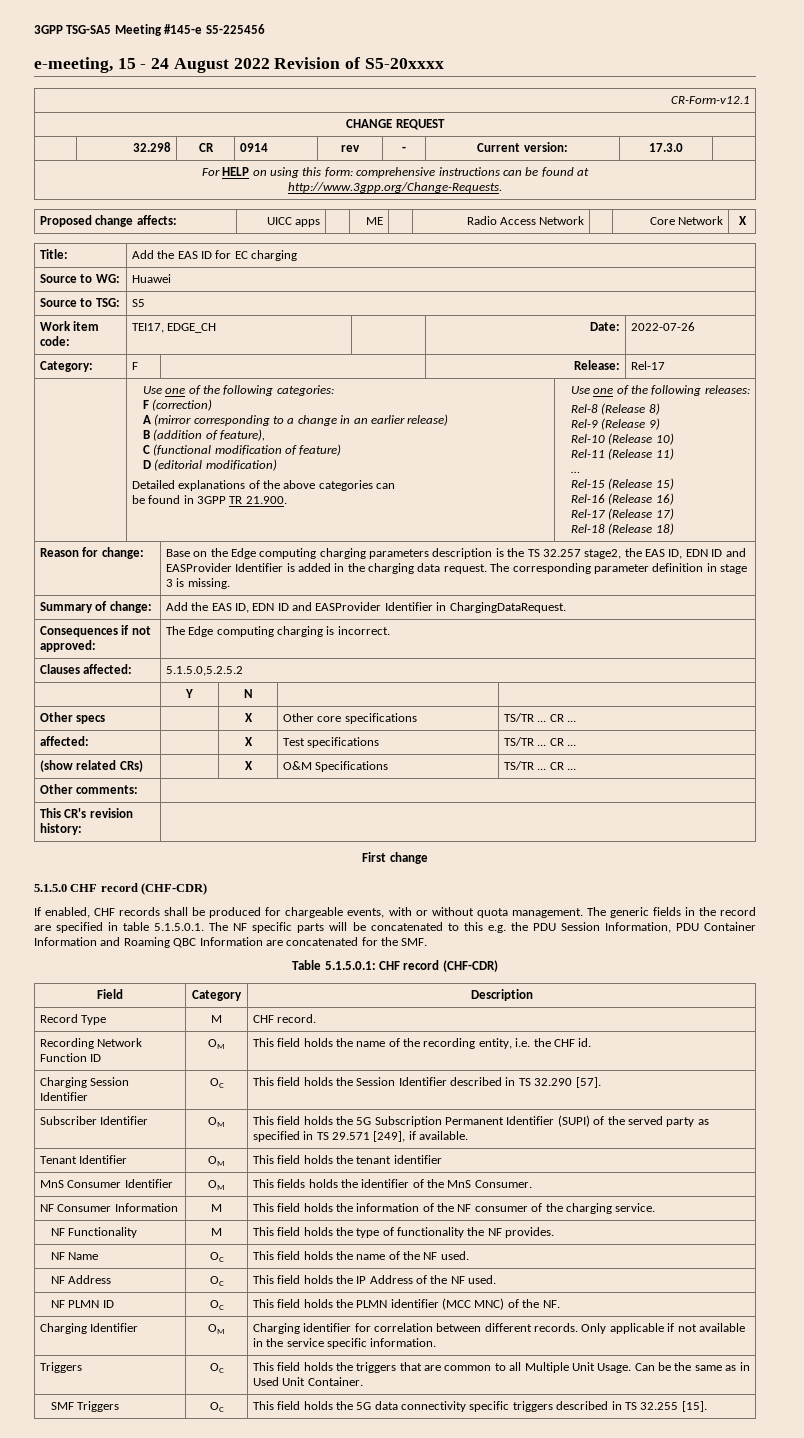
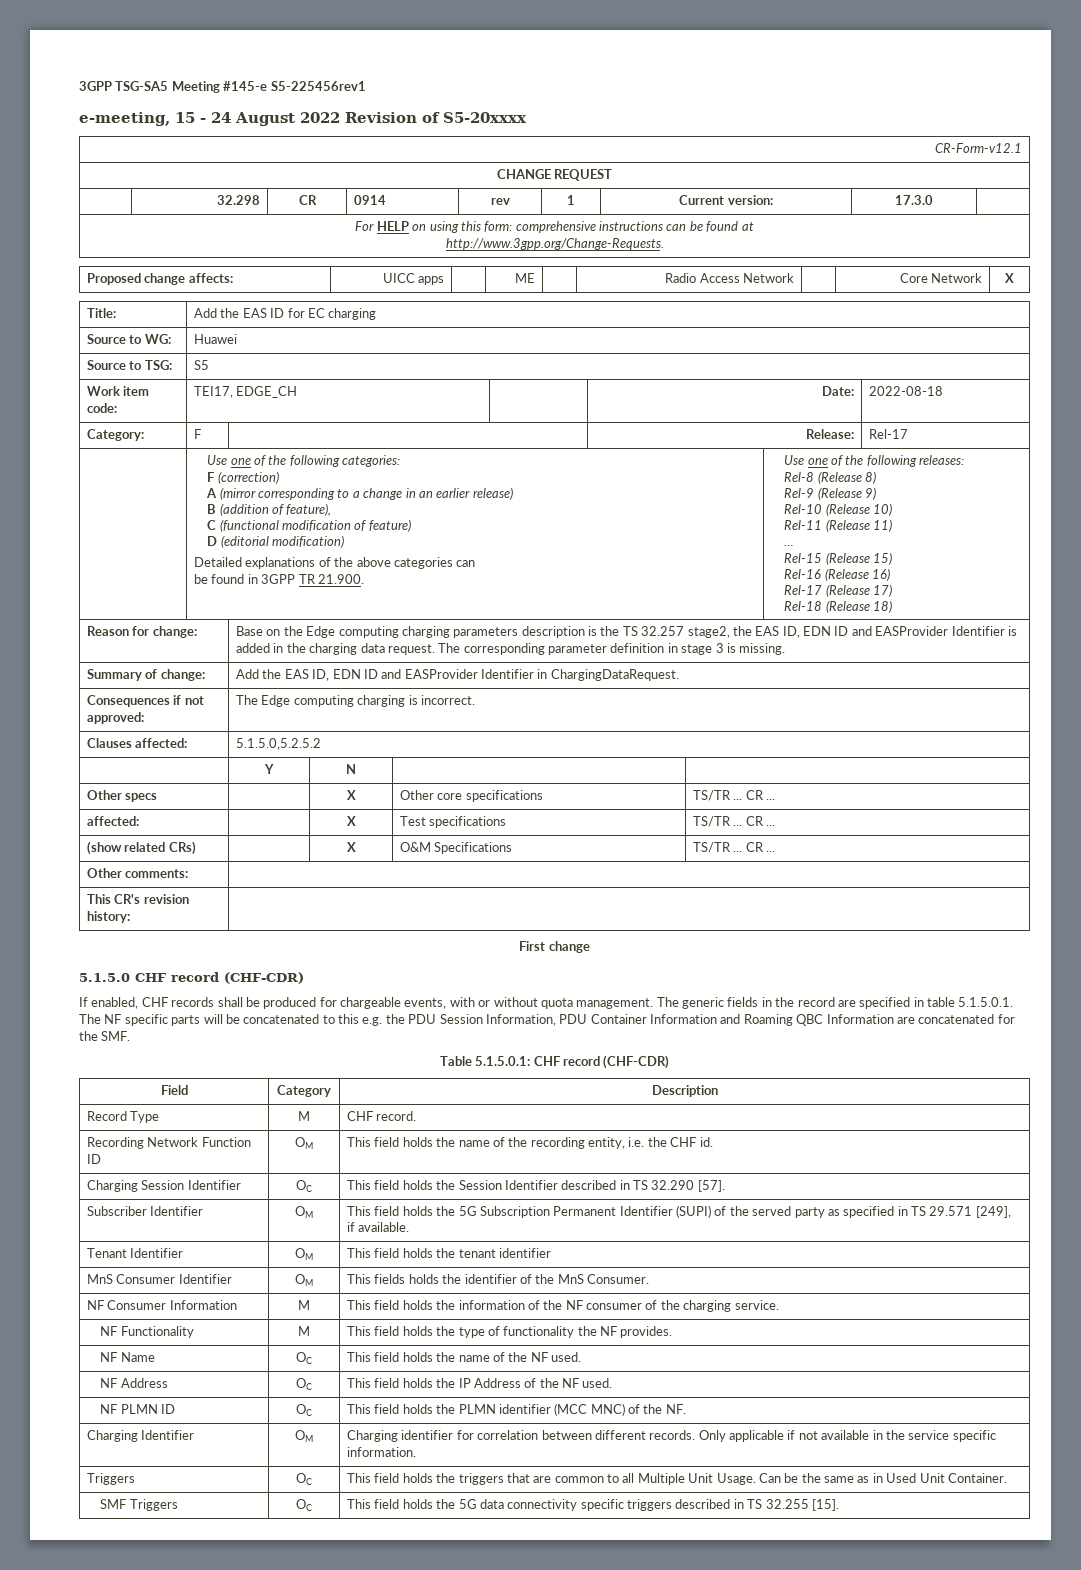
- 3GPP TSG-SA5 Meeting #145-e S5-225456
+ 3GPP TSG-SA5 Meeting #145-e S5-225456rev1
- | 32.298 | CR | 0914 | rev | - | Current version: | 17.3.0 |
+ | 32.298 | CR | 0914 | rev | 1 | Current version: | 17.3.0 |
- Work item code: | TEI17, EDGE_CH | | Date: | 2022-07-26
+ Work item code: | TEI17, EDGE_CH | | Date: | 2022-08-18

